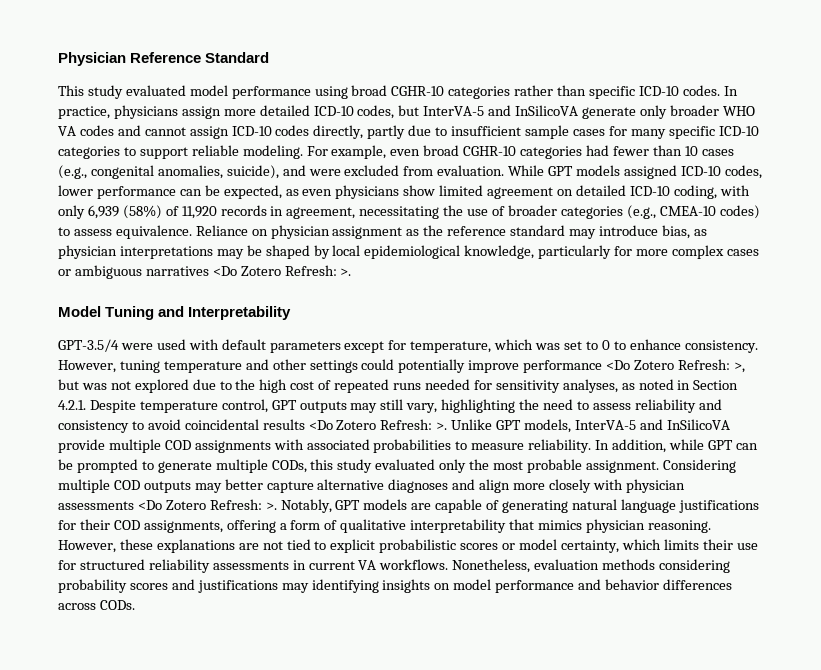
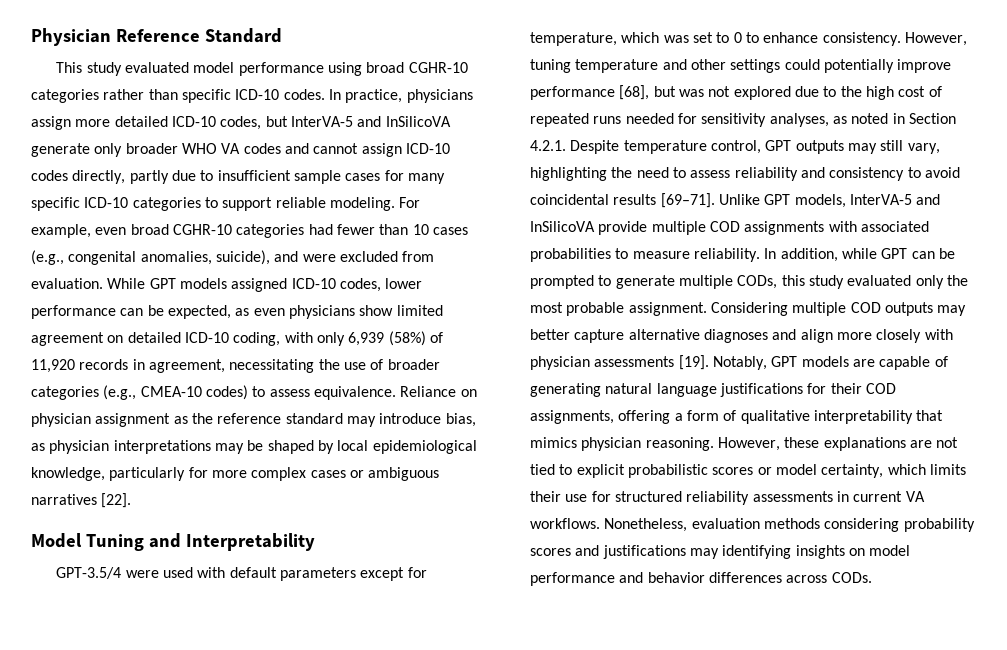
- Reliance on physician assignment as the reference standard may introduce bias, as physician interpretations may be shaped by local epidemiological knowledge, particularly for more complex cases or ambiguous narratives <Do Zotero Refresh: >.
+ Reliance on physician assignment as the reference standard may introduce bias, as physician interpretations may be shaped by local epidemiological knowledge, particularly for more complex cases or ambiguous narratives [22].
- However, tuning temperature and other settings could potentially improve performance <Do Zotero Refresh: >, but was not explored due to the high cost of repeated runs needed for sensitivity analyses, as noted in Section 4.2.1. Despite temperature control, GPT outputs may still vary, highlighting the need to assess reliability and consistency to avoid coincidental results <Do Zotero Refresh: >.
+ However, tuning temperature and other settings could potentially improve performance [68], but was not explored due to the high cost of repeated runs needed for sensitivity analyses, as noted in Section 4.2.1. Despite temperature control, GPT outputs may still vary, highlighting the need to assess reliability and consistency to avoid coincidental results [69–71].
- Considering multiple COD outputs may better capture alternative diagnoses and align more closely with physician assessments <Do Zotero Refresh: >.
+ Considering multiple COD outputs may better capture alternative diagnoses and align more closely with physician assessments [19].

